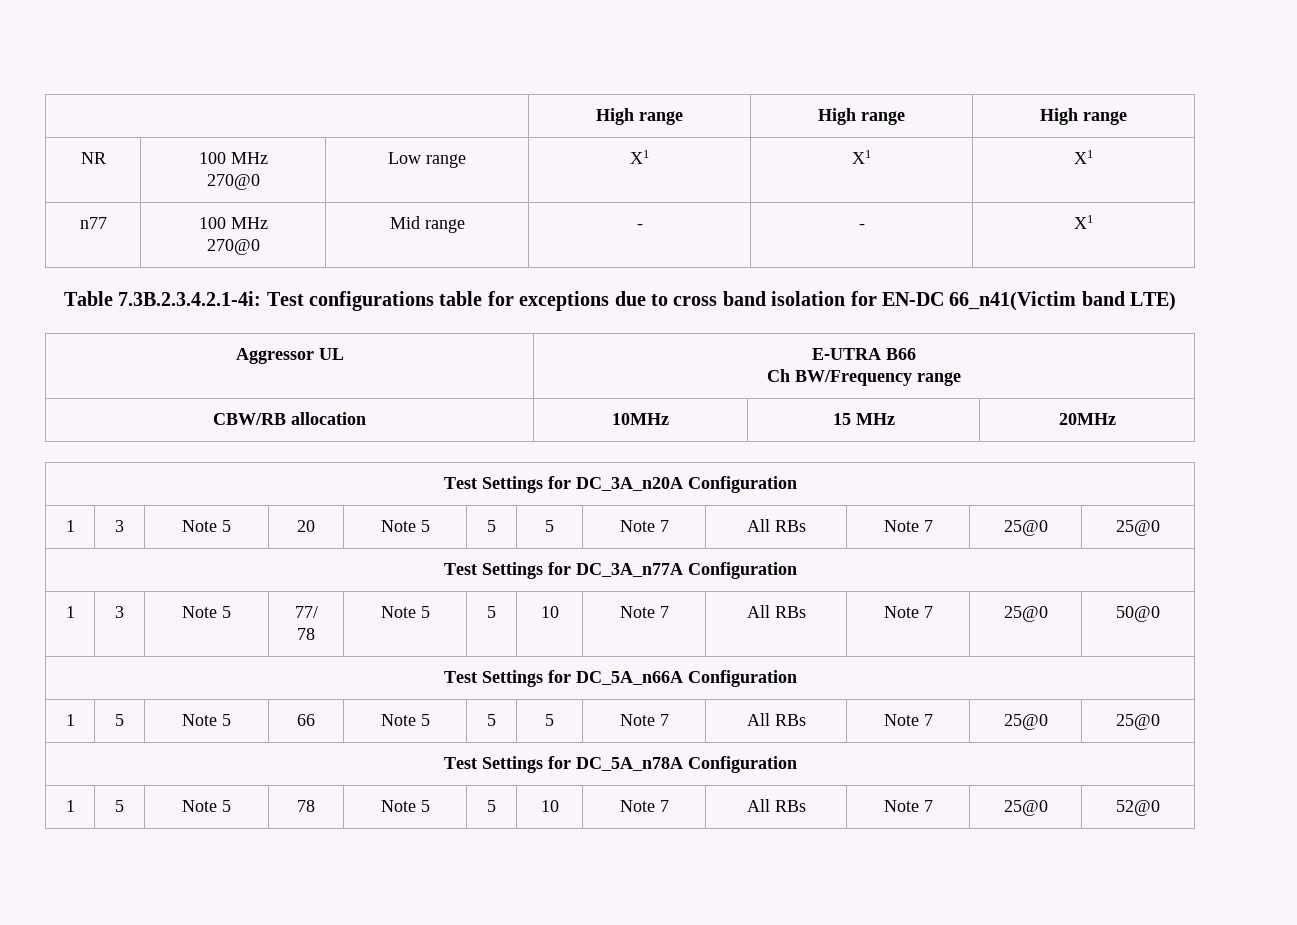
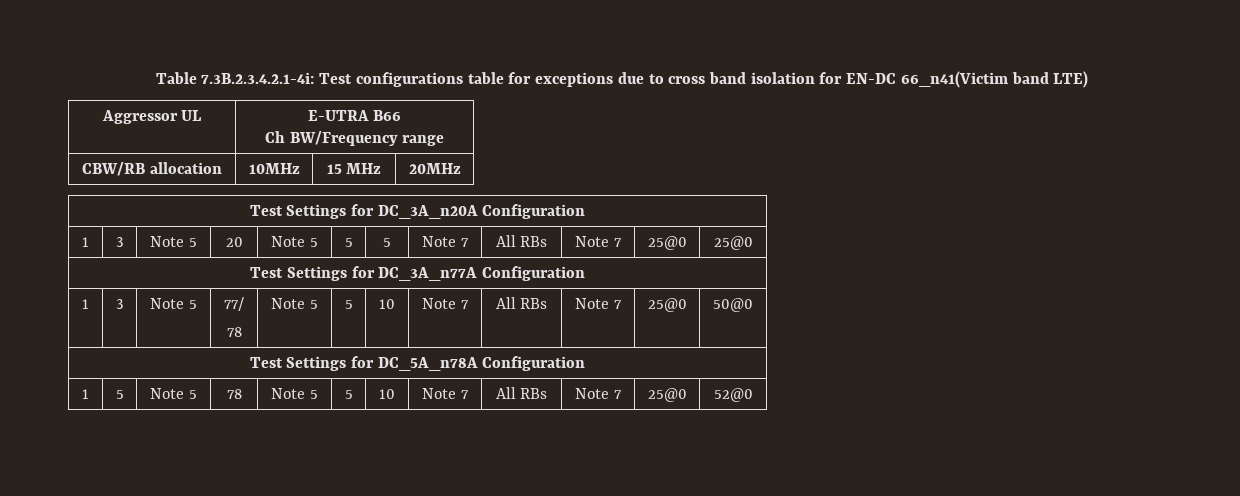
- | High range | High range | High range
- NR | 100 MHz
- 270@0 | Low range | X1 | X1 | X1
- n77 | 100 MHz
- 270@0 | Mid range | - | - | X1
- Test Settings for DC_5A_n66A Configuration
- 1 | 5 | Note 5 | 66 | Note 5 | 5 | 5 | Note 7 | All RBs | Note 7 | 25@0 | 25@0

